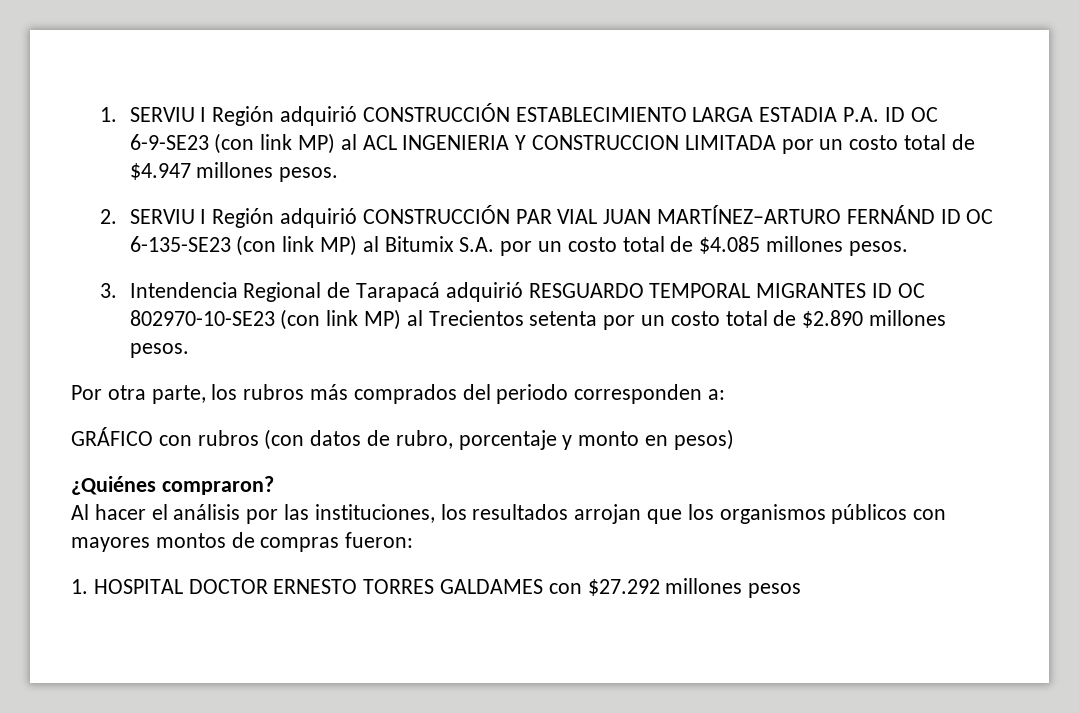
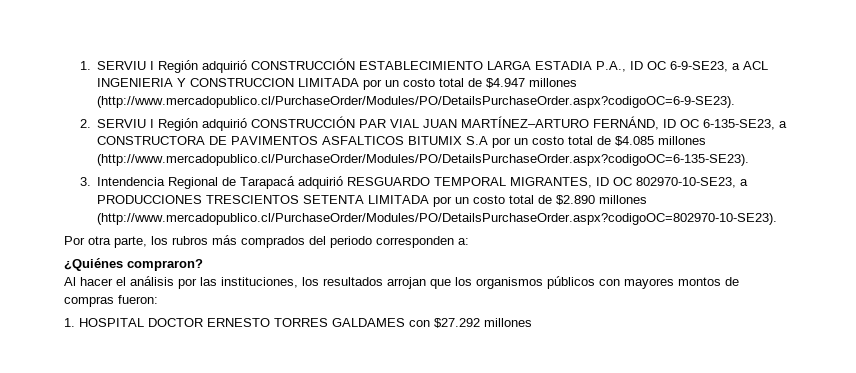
- 1. SERVIU I Región adquirió CONSTRUCCIÓN ESTABLECIMIENTO LARGA ESTADIA P.A. ID OC 6-9-SE23 (con link MP) al ACL INGENIERIA Y CONSTRUCCION LIMITADA por un costo total de $4.947 millones pesos.
+ 1. SERVIU I Región adquirió CONSTRUCCIÓN ESTABLECIMIENTO LARGA ESTADIA P.A., ID OC 6-9-SE23, a ACL INGENIERIA Y CONSTRUCCION LIMITADA por un costo total de $4.947 millones (http://www.mercadopublico.cl/PurchaseOrder/Modules/PO/DetailsPurchaseOrder.aspx?codigoOC=6-9-SE23).
- 2. SERVIU I Región adquirió CONSTRUCCIÓN PAR VIAL JUAN MARTÍNEZ–ARTURO FERNÁND ID OC 6-135-SE23 (con link MP) al Bitumix S.A. por un costo total de $4.085 millones pesos.
+ 2. SERVIU I Región adquirió CONSTRUCCIÓN PAR VIAL JUAN MARTÍNEZ–ARTURO FERNÁND, ID OC 6-135-SE23, a CONSTRUCTORA DE PAVIMENTOS ASFALTICOS BITUMIX S.A por un costo total de $4.085 millones (http://www.mercadopublico.cl/PurchaseOrder/Modules/PO/DetailsPurchaseOrder.aspx?codigoOC=6-135-SE23).
- 3. Intendencia Regional de Tarapacá adquirió RESGUARDO TEMPORAL MIGRANTES ID OC 802970-10-SE23 (con link MP) al Trecientos setenta por un costo total de $2.890 millones pesos.
+ 3. Intendencia Regional de Tarapacá adquirió RESGUARDO TEMPORAL MIGRANTES, ID OC 802970-10-SE23, a PRODUCCIONES TRESCIENTOS SETENTA LIMITADA por un costo total de $2.890 millones (http://www.mercadopublico.cl/PurchaseOrder/Modules/PO/DetailsPurchaseOrder.aspx?codigoOC=802970-10-SE23).
- GRÁFICO con rubros (con datos de rubro, porcentaje y monto en pesos)
- 1. HOSPITAL DOCTOR ERNESTO TORRES GALDAMES con $27.292 millones pesos
+ 1. HOSPITAL DOCTOR ERNESTO TORRES GALDAMES con $27.292 millones

